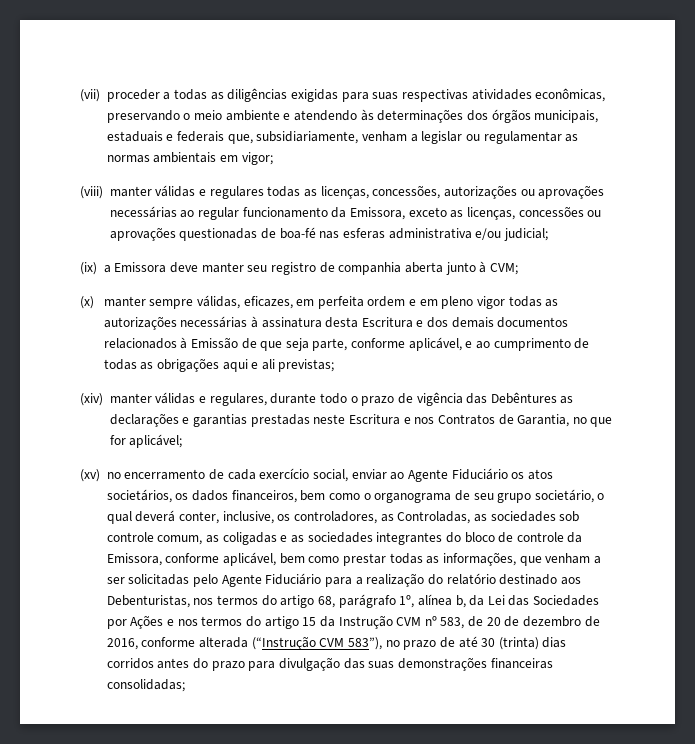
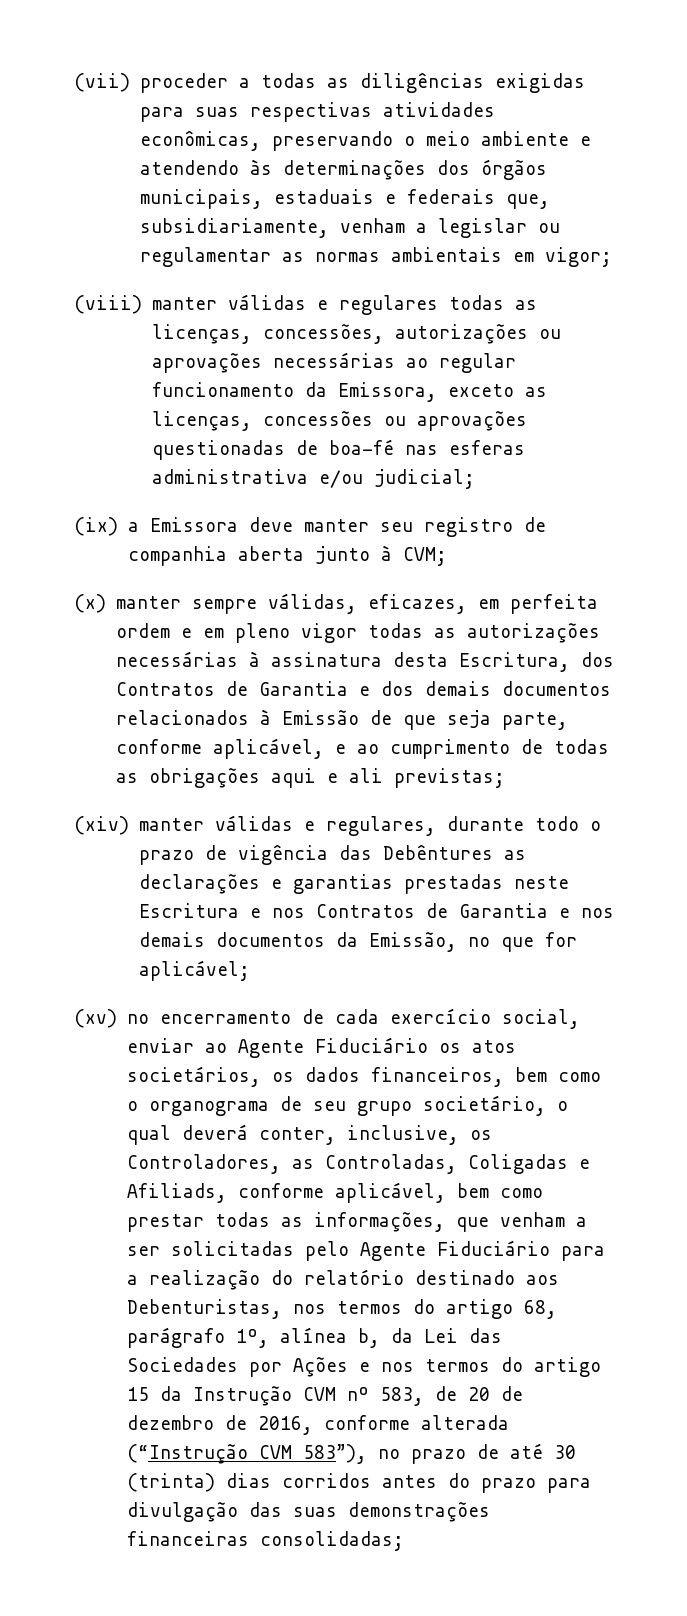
- (x) manter sempre válidas, eficazes, em perfeita ordem e em pleno vigor todas as autorizações necessárias à assinatura desta Escritura e dos demais documentos relacionados à Emissão de que seja parte, conforme aplicável, e ao cumprimento de todas as obrigações aqui e ali previstas;
+ (x) manter sempre válidas, eficazes, em perfeita ordem e em pleno vigor todas as autorizações necessárias à assinatura desta Escritura, dos Contratos de Garantia e dos demais documentos relacionados à Emissão de que seja parte, conforme aplicável, e ao cumprimento de todas as obrigações aqui e ali previstas;
- (xiv) manter válidas e regulares, durante todo o prazo de vigência das Debêntures as declarações e garantias prestadas neste Escritura e nos Contratos de Garantia, no que for aplicável;
+ (xiv) manter válidas e regulares, durante todo o prazo de vigência das Debêntures as declarações e garantias prestadas neste Escritura e nos Contratos de Garantia e nos demais documentos da Emissão, no que for aplicável;
- (xv) no encerramento de cada exercício social, enviar ao Agente Fiduciário os atos societários, os dados financeiros, bem como o organograma de seu grupo societário, o qual deverá conter, inclusive, os controladores, as Controladas, as sociedades sob controle comum, as coligadas e as sociedades integrantes do bloco de controle da Emissora, conforme aplicável, bem como prestar todas as informações, que venham a ser solicitadas pelo Agente Fiduciário para a realização do relatório destinado aos Debenturistas, nos termos do artigo 68, parágrafo 1º, alínea b, da Lei das Sociedades por Ações e nos termos do artigo 15 da Instrução CVM nº 583, de 20 de dezembro de 2016, conforme alterada (“Instrução CVM 583”), no prazo de até 30 (trinta) dias corridos antes do prazo para divulgação das suas demonstrações financeiras consolidadas;
+ (xv) no encerramento de cada exercício social, enviar ao Agente Fiduciário os atos societários, os dados financeiros, bem como o organograma de seu grupo societário, o qual deverá conter, inclusive, os Controladores, as Controladas, Coligadas e Afiliads, conforme aplicável, bem como prestar todas as informações, que venham a ser solicitadas pelo Agente Fiduciário para a realização do relatório destinado aos Debenturistas, nos termos do artigo 68, parágrafo 1º, alínea b, da Lei das Sociedades por Ações e nos termos do artigo 15 da Instrução CVM nº 583, de 20 de dezembro de 2016, conforme alterada (“Instrução CVM 583”), no prazo de até 30 (trinta) dias corridos antes do prazo para divulgação das suas demonstrações financeiras consolidadas;

